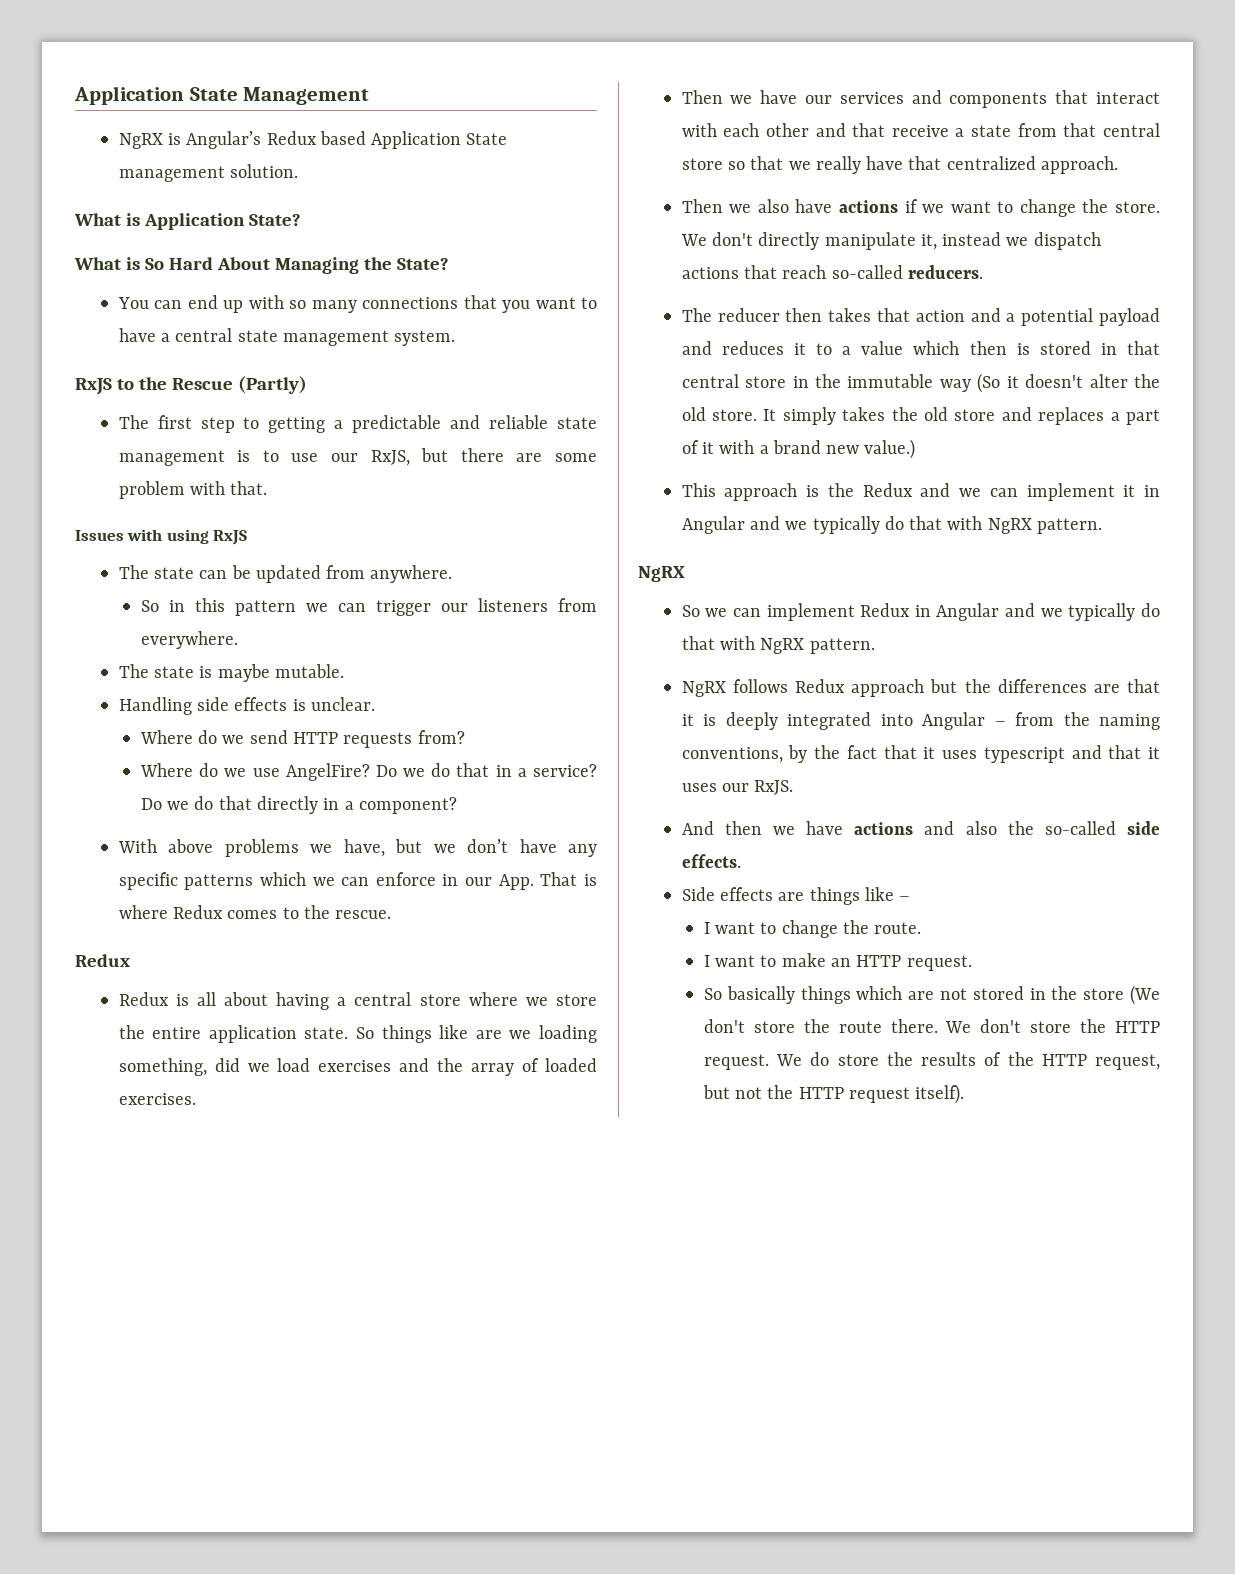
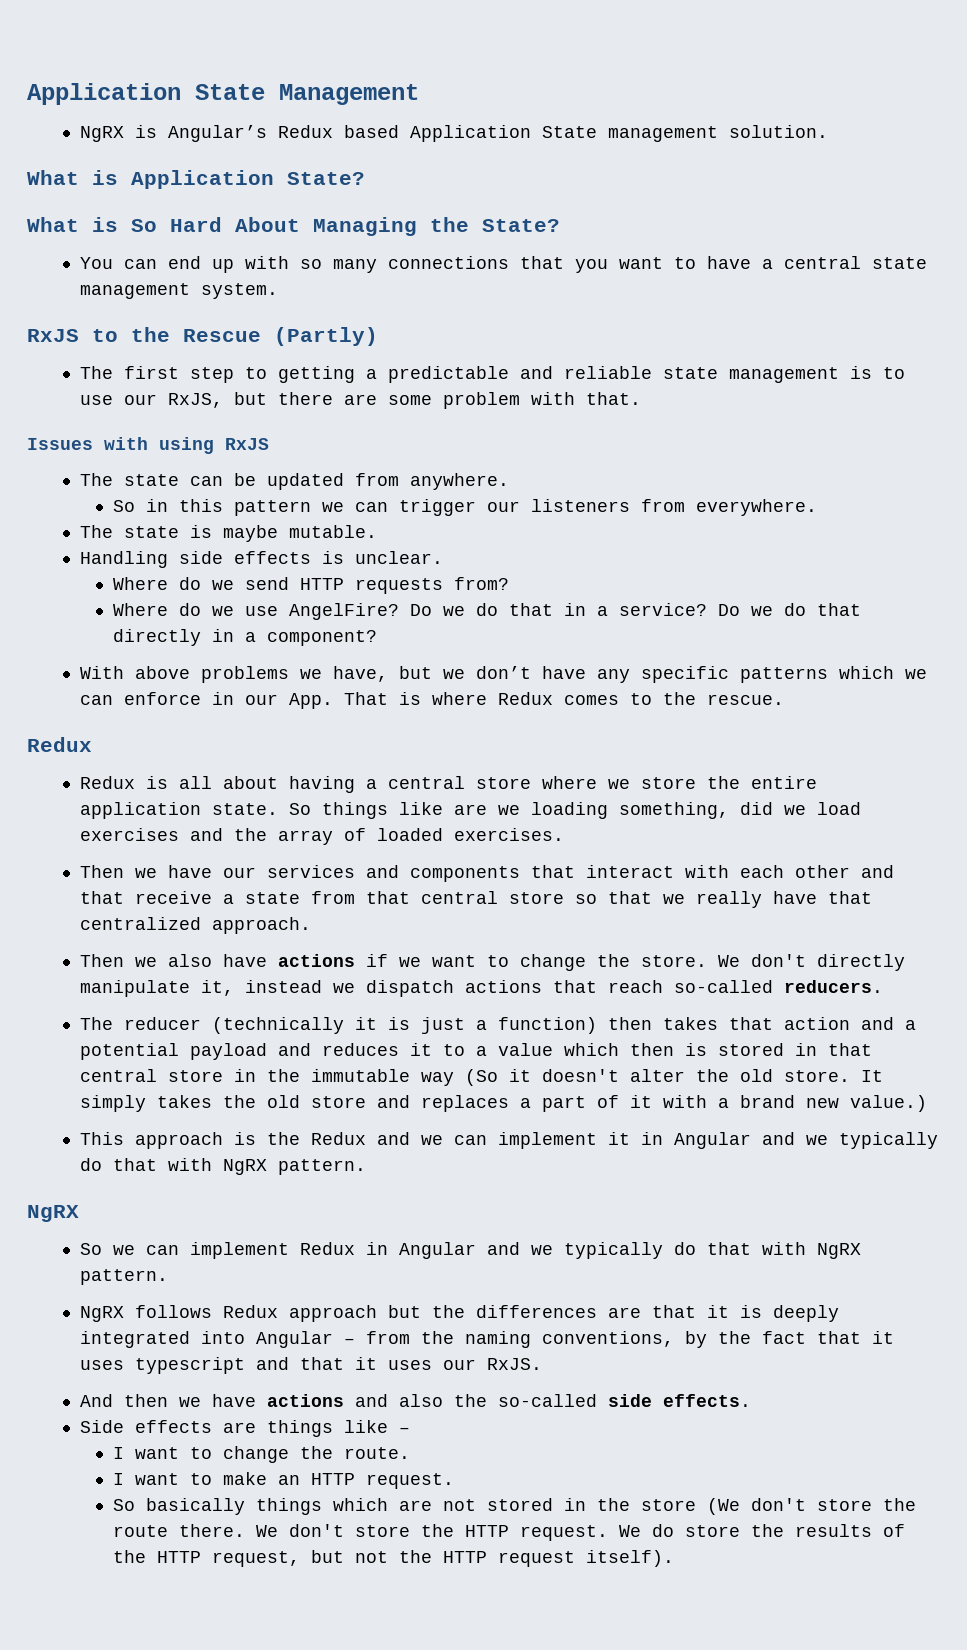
- The reducer then takes that action and a potential payload and reduces it to a value which then is stored in that central store in the immutable way (So it doesn't alter the old store.
+ The reducer (technically it is just a function) then takes that action and a potential payload and reduces it to a value which then is stored in that central store in the immutable way (So it doesn't alter the old store.

